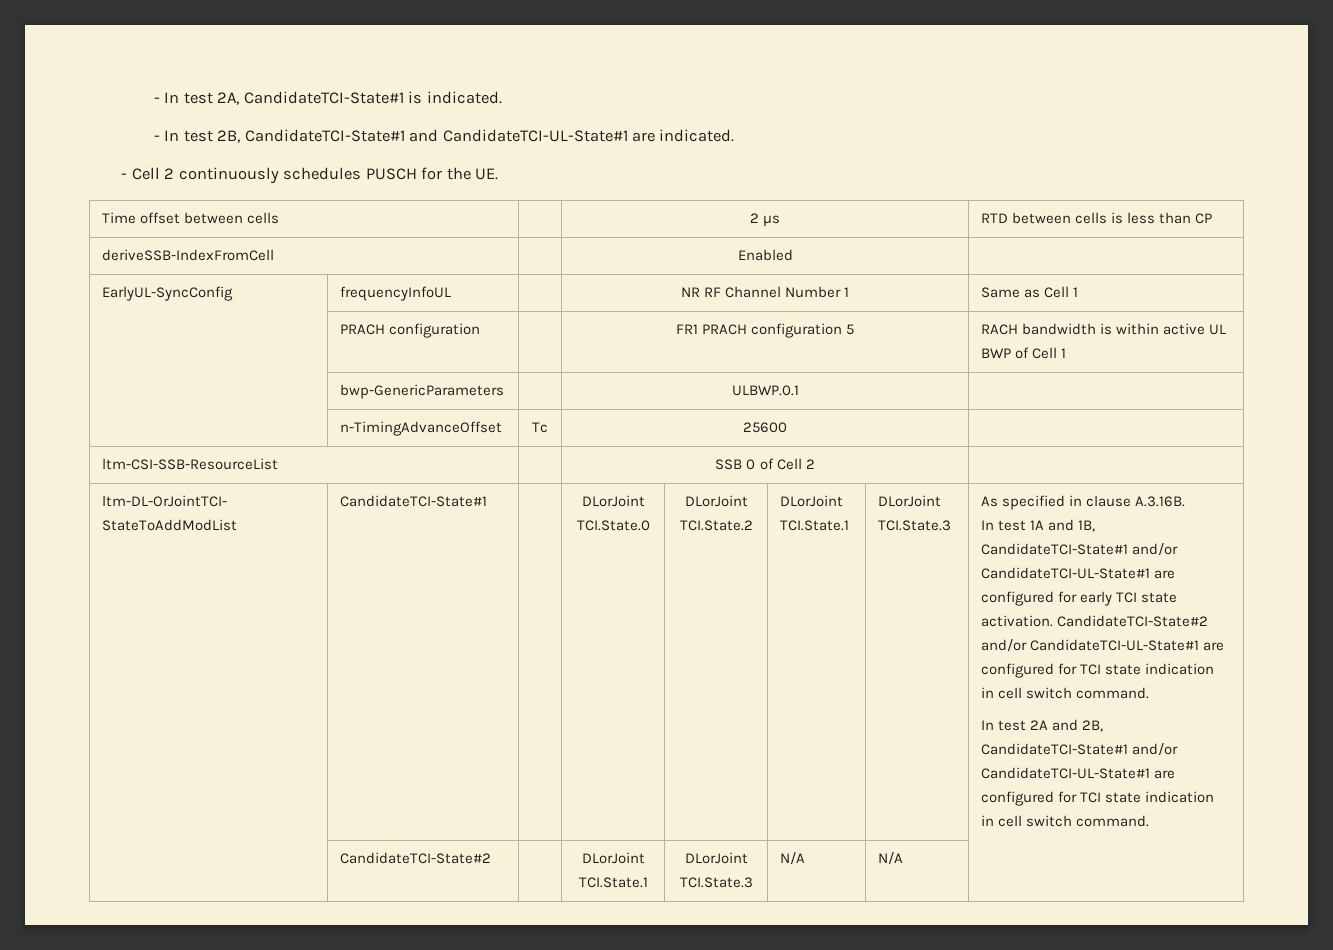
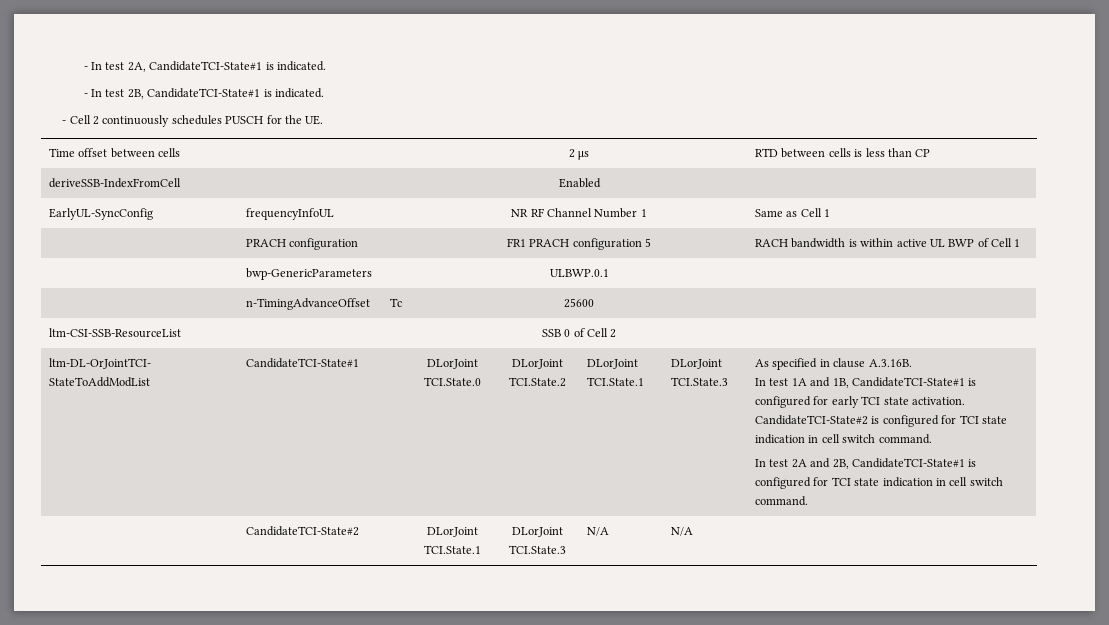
- - In test 2B, CandidateTCI-State#1 and CandidateTCI-UL-State#1 are indicated.
+ - In test 2B, CandidateTCI-State#1 is indicated.
- In test 1A and 1B, CandidateTCI-State#1 and/or CandidateTCI-UL-State#1 are configured for early TCI state activation.
+ In test 1A and 1B, CandidateTCI-State#1 is configured for early TCI state activation.
- CandidateTCI-State#2 and/or CandidateTCI-UL-State#1 are configured for TCI state indication in cell switch command.
+ CandidateTCI-State#2 is configured for TCI state indication in cell switch command.
- In test 2A and 2B, CandidateTCI-State#1 and/or CandidateTCI-UL-State#1 are configured for TCI state indication in cell switch command.
+ In test 2A and 2B, CandidateTCI-State#1 is configured for TCI state indication in cell switch command.

